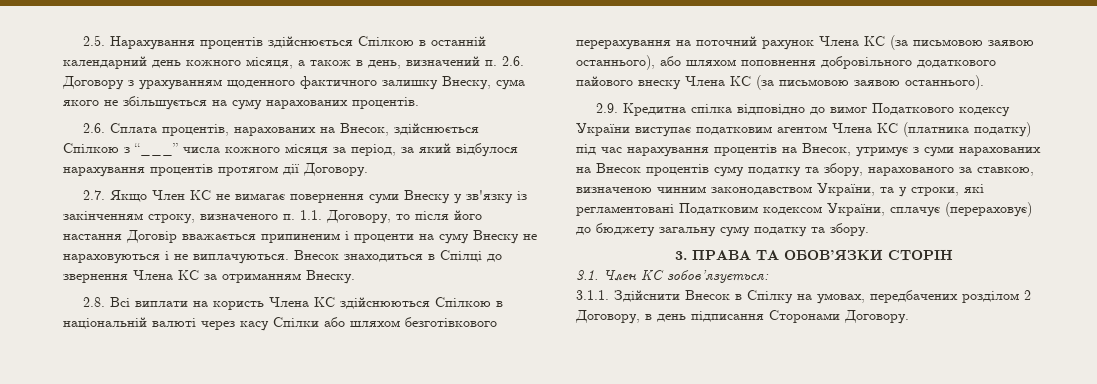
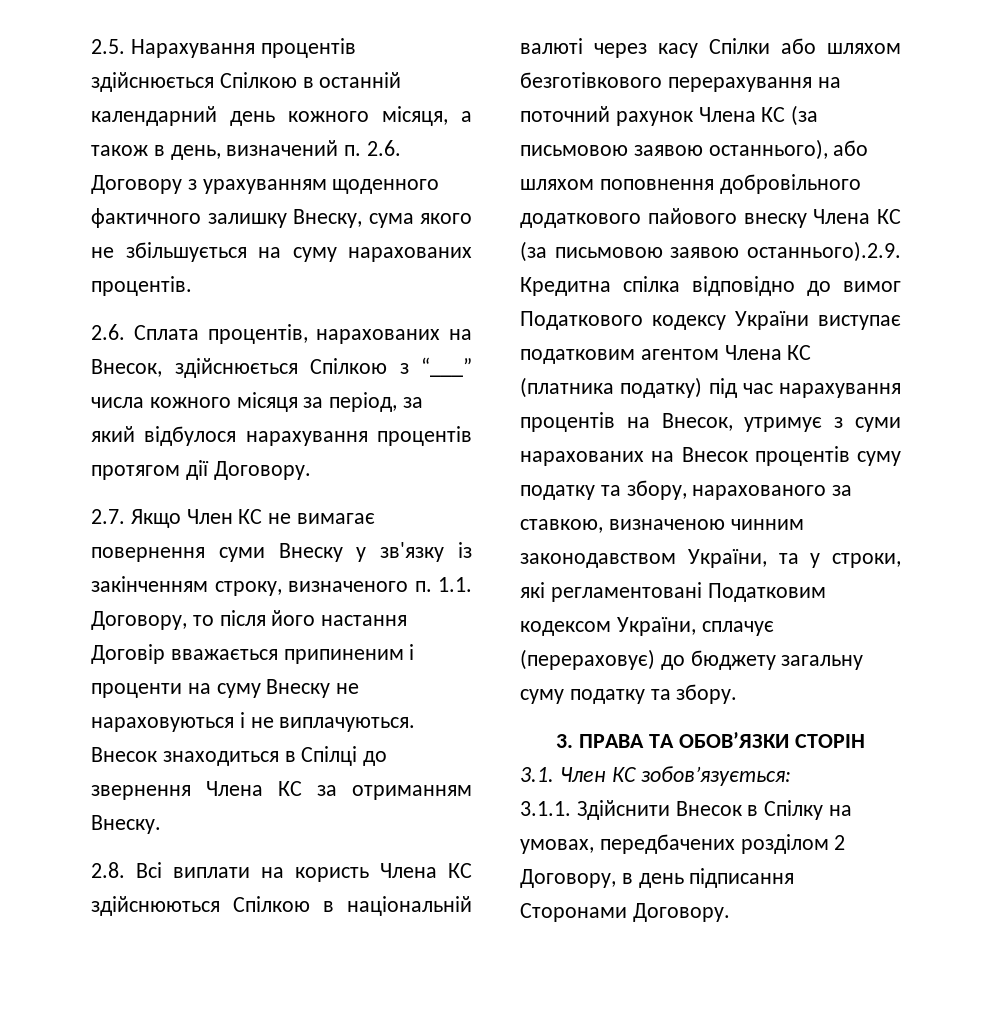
- 2.8. Всі виплати на користь Члена КС здійснюються Спілкою в національній валюті через касу Спілки або шляхом безготівкового перерахування на поточний рахунок Члена КС (за письмовою заявою останнього), або шляхом поповнення добровільного додаткового пайового внеску Члена КС (за письмовою заявою останнього).
- 2.9. Кредитна спілка відповідно до вимог Податкового кодексу України виступає податковим агентом Члена КС (платника податку) під час нарахування процентів на Внесок, утримує з суми нарахованих на Внесок процентів суму податку та збору, нарахованого за ставкою, визначеною чинним законодавством України, та у строки, які регламентовані Податковим кодексом України, сплачує (перераховує) до бюджету загальну суму податку та збору.
+ 2.8. Всі виплати на користь Члена КС здійснюються Спілкою в національній валюті через касу Спілки або шляхом безготівкового перерахування на поточний рахунок Члена КС (за письмовою заявою останнього), або шляхом поповнення добровільного додаткового пайового внеску Члена КС (за письмовою заявою останнього).2.9. Кредитна спілка відповідно до вимог Податкового кодексу України виступає податковим агентом Члена КС (платника податку) під час нарахування процентів на Внесок, утримує з суми нарахованих на Внесок процентів суму податку та збору, нарахованого за ставкою, визначеною чинним законодавством України, та у строки, які регламентовані Податковим кодексом України, сплачує (перераховує) до бюджету загальну суму податку та збору.

